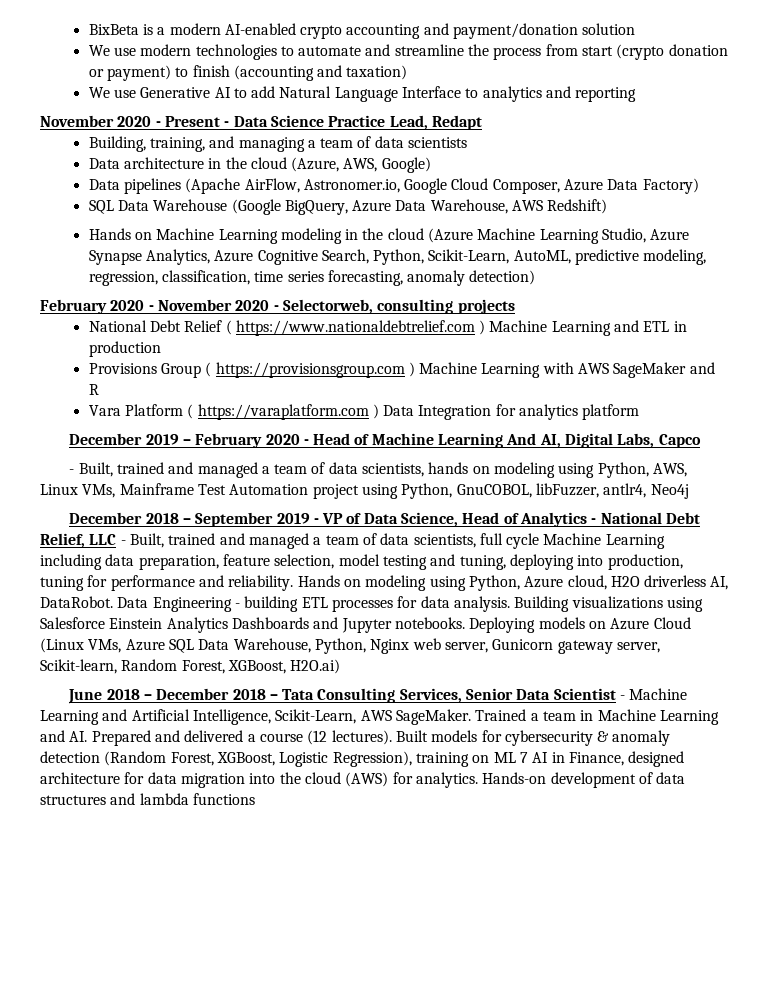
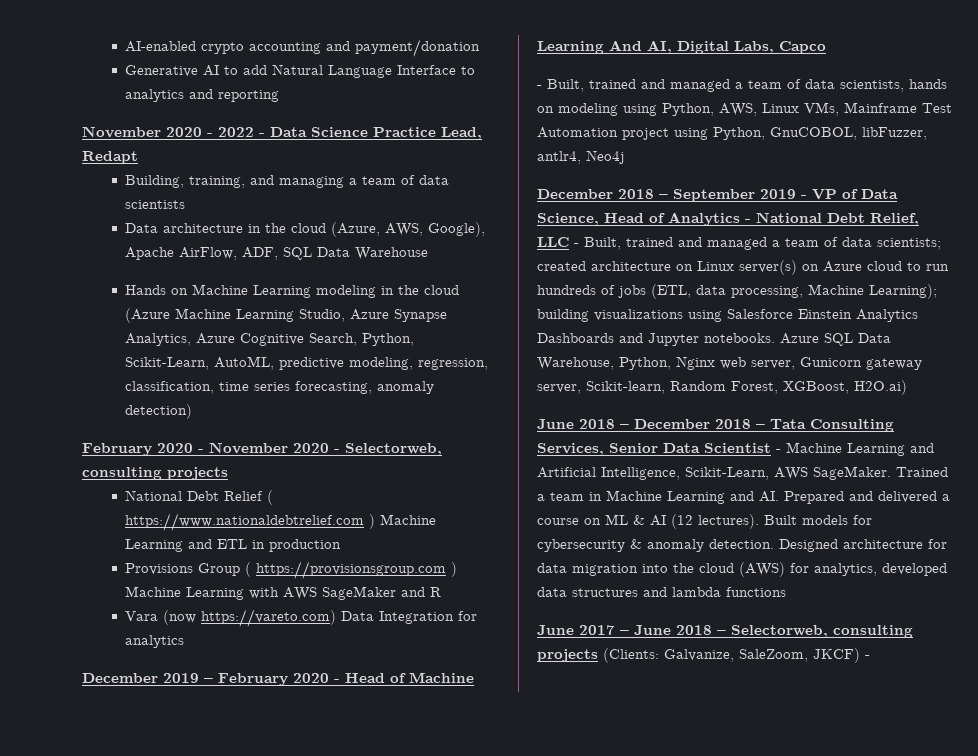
- BixBeta is a modern AI-enabled crypto accounting and payment/donation solution
- We use modern technologies to automate and streamline the process from start (crypto donation or payment) to finish (accounting and taxation)
- We use Generative AI to add Natural Language Interface to analytics and reporting
+ AI-enabled crypto accounting and payment/donation
+ Generative AI to add Natural Language Interface to analytics and reporting
- November 2020 - Present - Data Science Practice Lead, Redapt
+ November 2020 - 2022 - Data Science Practice Lead, Redapt
- Data architecture in the cloud (Azure, AWS, Google)
- Data pipelines (Apache AirFlow, Astronomer.io, Google Cloud Composer, Azure Data Factory)
- SQL Data Warehouse (Google BigQuery, Azure Data Warehouse, AWS Redshift)
+ Data architecture in the cloud (Azure, AWS, Google), Apache AirFlow, ADF, SQL Data Warehouse
- Vara Platform ( https://varaplatform.com ) Data Integration for analytics platform
+ Vara (now https://vareto.com) Data Integration for analytics
- December 2018 – September 2019 - VP of Data Science, Head of Analytics - National Debt Relief, LLC - Built, trained and managed a team of data scientists, full cycle Machine Learning including data preparation, feature selection, model testing and tuning, deploying into production, tuning for performance and reliability. Hands on modeling using Python, Azure cloud, H2O driverless AI, DataRobot. Data Engineering - building ETL processes for data analysis. Building visualizations using Salesforce Einstein Analytics Dashboards and Jupyter notebooks.
+ December 2018 – September 2019 - VP of Data Science, Head of Analytics - National Debt Relief, LLC - Built, trained and managed a team of data scientists; created architecture on Linux server(s) on Azure cloud to run hundreds of jobs (ETL, data processing, Machine Learning); building visualizations using Salesforce Einstein Analytics Dashboards and Jupyter notebooks.
- Deploying models on Azure Cloud (Linux VMs, Azure SQL Data Warehouse, Python, Nginx web server, Gunicorn gateway server, Scikit-learn, Random Forest, XGBoost, H2O.ai)
+ Azure SQL Data Warehouse, Python, Nginx web server, Gunicorn gateway server, Scikit-learn, Random Forest, XGBoost, H2O.ai)
- Trained a team in Machine Learning and AI. Prepared and delivered a course (12 lectures).
+ Trained a team in Machine Learning and AI. Prepared and delivered a course on ML & AI (12 lectures).
- Built models for cybersecurity & anomaly detection (Random Forest, XGBoost, Logistic Regression), training on ML 7 AI in Finance, designed architecture for data migration into the cloud (AWS) for analytics. Hands-on development of data structures and lambda functions
+ Built models for cybersecurity & anomaly detection. Designed architecture for data migration into the cloud (AWS) for analytics, developed data structures and lambda functions
+ June 2017 – June 2018 – Selectorweb, consulting projects (Clients: Galvanize, SaleZoom, JKCF) -

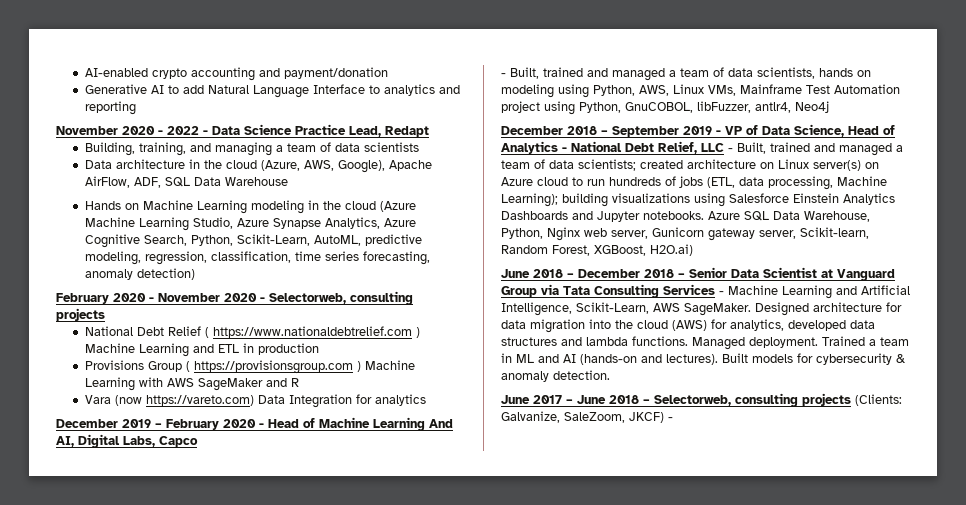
- June 2018 – December 2018 – Tata Consulting Services, Senior Data Scientist - Machine Learning and Artificial Intelligence, Scikit-Learn, AWS SageMaker.
+ June 2018 – December 2018 – Senior Data Scientist at Vanguard Group via Tata Consulting Services - Machine Learning and Artificial Intelligence, Scikit-Learn, AWS SageMaker.
- Trained a team in Machine Learning and AI. Prepared and delivered a course on ML & AI (12 lectures). Built models for cybersecurity & anomaly detection.
- Designed architecture for data migration into the cloud (AWS) for analytics, developed data structures and lambda functions
+ Designed architecture for data migration into the cloud (AWS) for analytics, developed data structures and lambda functions. Managed deployment. Trained a team in ML and AI (hands-on and lectures). Built models for cybersecurity & anomaly detection.

